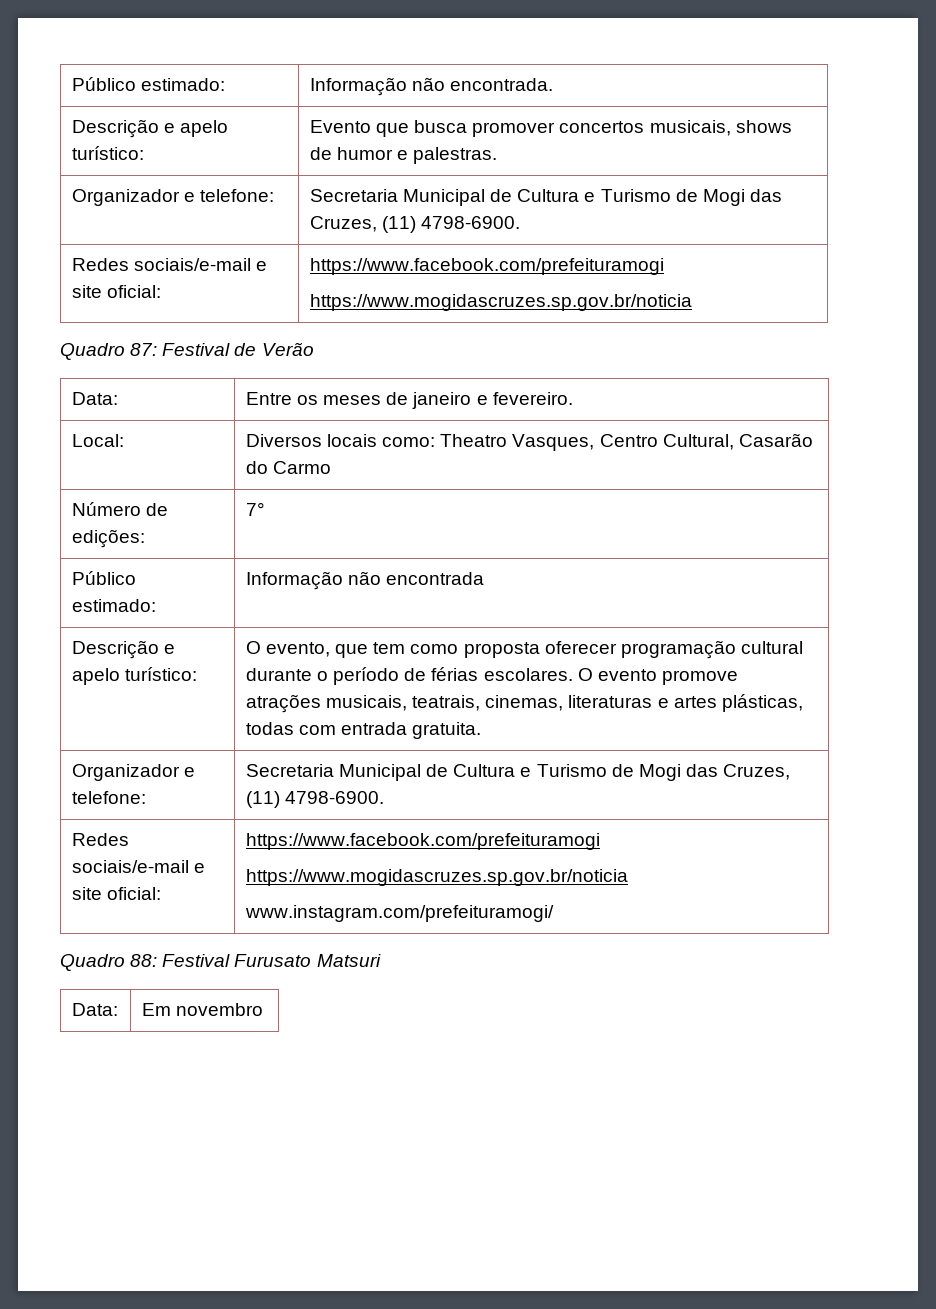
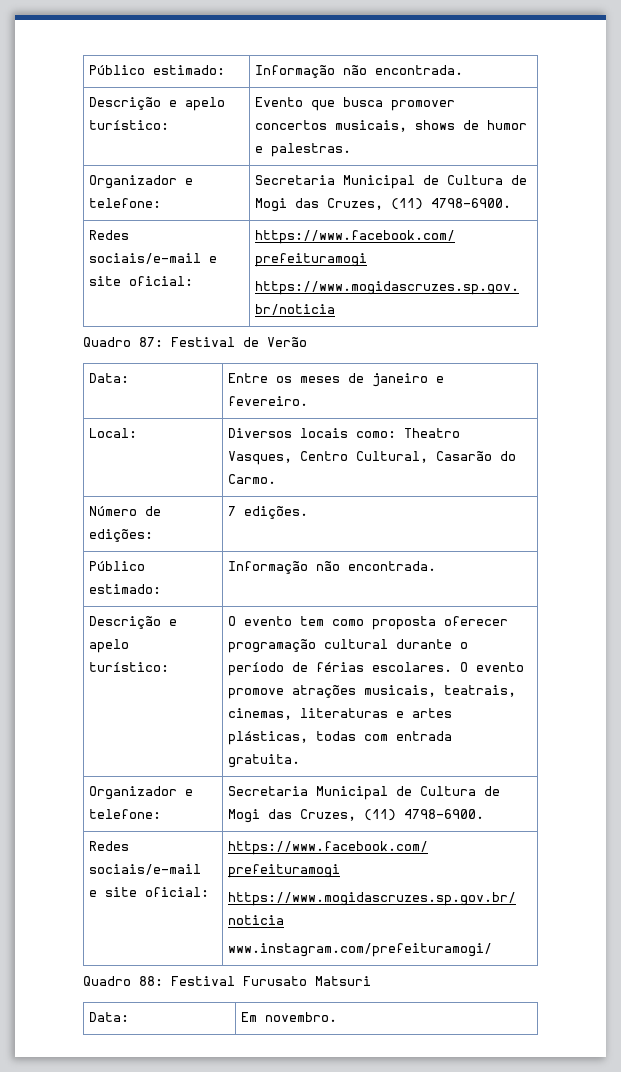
  Descrição e apelo turístico: | Evento que busca promover concertos musicais, shows de humor e palestras.
- Organizador e telefone: | Secretaria Municipal de Cultura e Turismo de Mogi das Cruzes, (11) 4798-6900.
+ Organizador e telefone: | Secretaria Municipal de Cultura de Mogi das Cruzes, (11) 4798-6900.
- Local: | Diversos locais como: Theatro Vasques, Centro Cultural, Casarão do Carmo
+ Local: | Diversos locais como: Theatro Vasques, Centro Cultural, Casarão do Carmo.
- Número de edições: | 7°
- Público estimado: | Informação não encontrada
+ Número de edições: | 7 edições.
+ Público estimado: | Informação não encontrada.
- Descrição e apelo turístico: | O evento, que tem como proposta oferecer programação cultural durante o período de férias escolares. O evento promove atrações musicais, teatrais, cinemas, literaturas e artes plásticas, todas com entrada gratuita.
- Organizador e telefone: | Secretaria Municipal de Cultura e Turismo de Mogi das Cruzes, (11) 4798-6900.
+ Descrição e apelo turístico: | O evento tem como proposta oferecer programação cultural durante o período de férias escolares. O evento promove atrações musicais, teatrais, cinemas, literaturas e artes plásticas, todas com entrada gratuita.
+ Organizador e telefone: | Secretaria Municipal de Cultura de Mogi das Cruzes, (11) 4798-6900.
- Data: | Em novembro
+ Data: | Em novembro.

